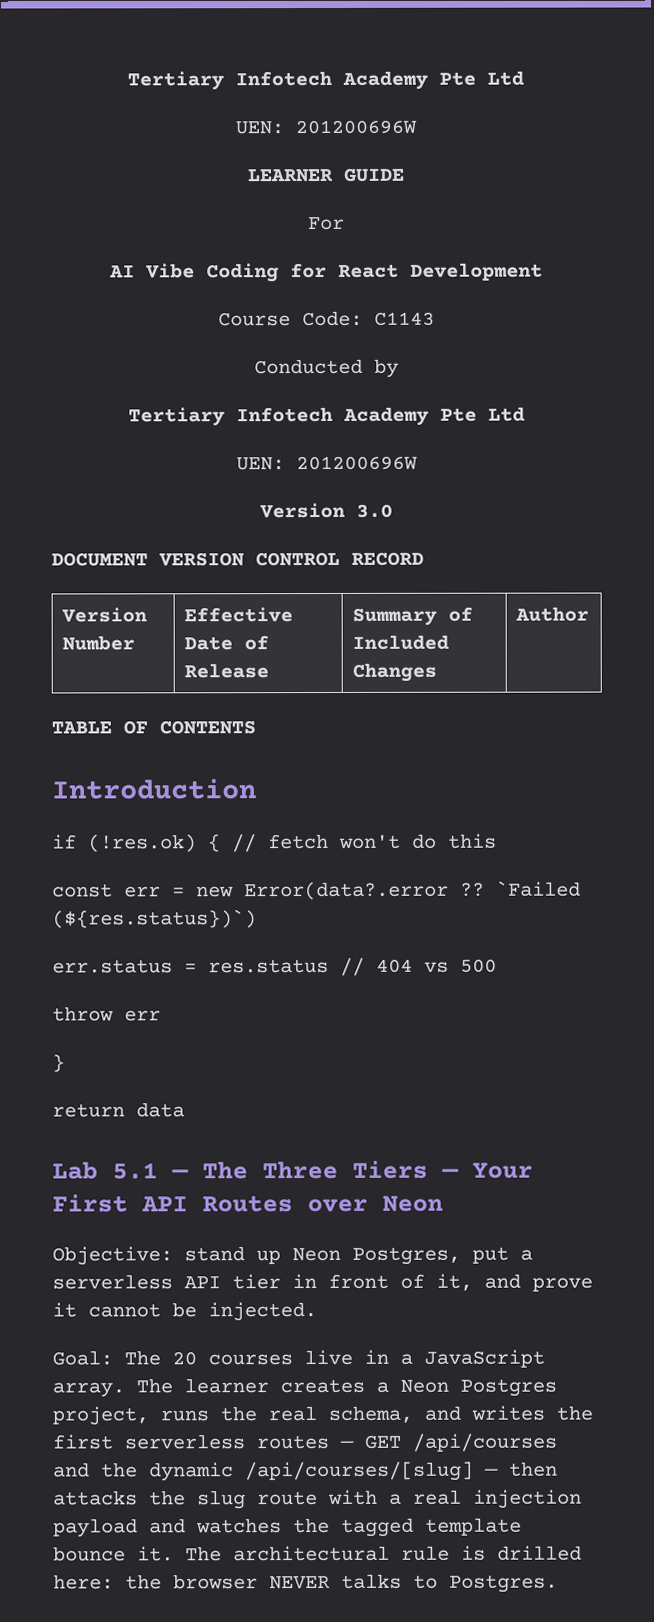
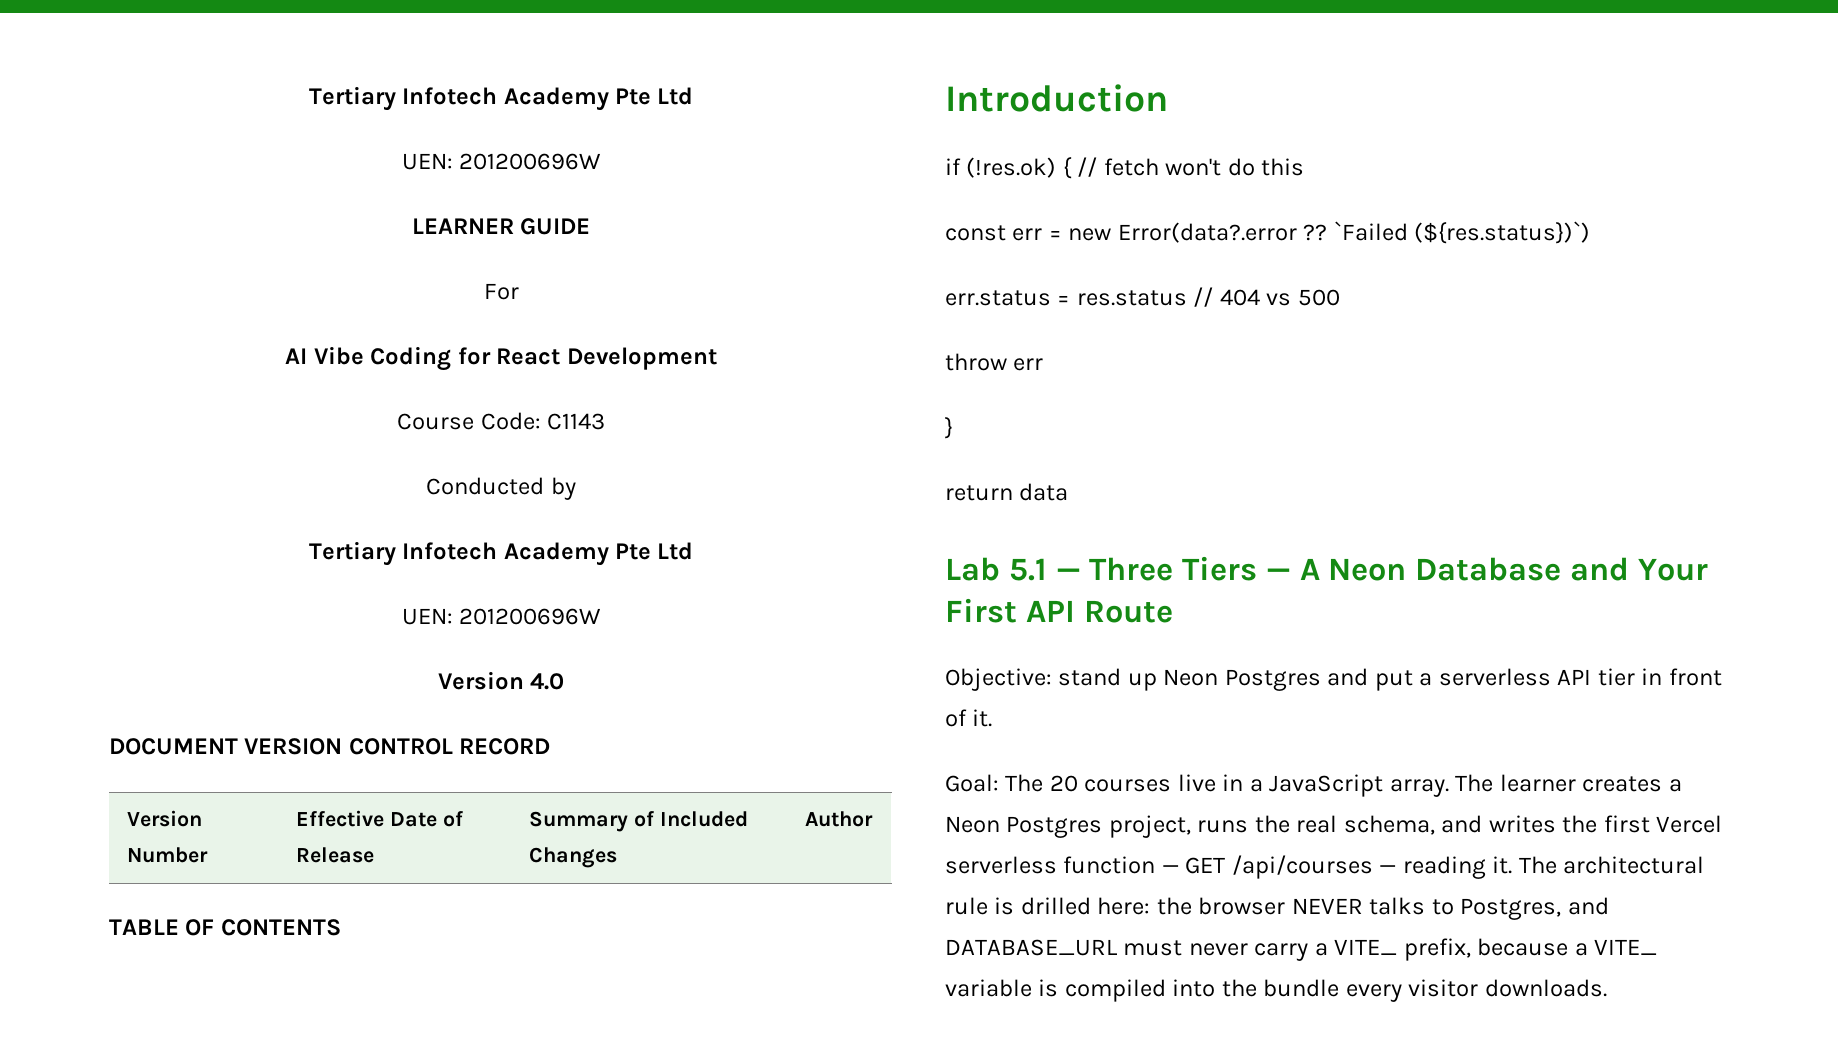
- Version 3.0
+ Version 4.0
- Lab 5.1 — The Three Tiers — Your First API Routes over Neon
+ Lab 5.1 — Three Tiers — A Neon Database and Your First API Route
- Objective: stand up Neon Postgres, put a serverless API tier in front of it, and prove it cannot be injected.
+ Objective: stand up Neon Postgres and put a serverless API tier in front of it.
- The learner creates a Neon Postgres project, runs the real schema, and writes the first serverless routes — GET /api/courses and the dynamic /api/courses/[slug] — then attacks the slug route with a real injection payload and watches the tagged template bounce it.
+ The learner creates a Neon Postgres project, runs the real schema, and writes the first Vercel serverless function — GET /api/courses — reading it.
- The architectural rule is drilled here: the browser NEVER talks to Postgres.
+ The architectural rule is drilled here: the browser NEVER talks to Postgres, and DATABASE_URL must never carry a VITE_ prefix, because a VITE_ variable is compiled into the bundle every visitor downloads.

